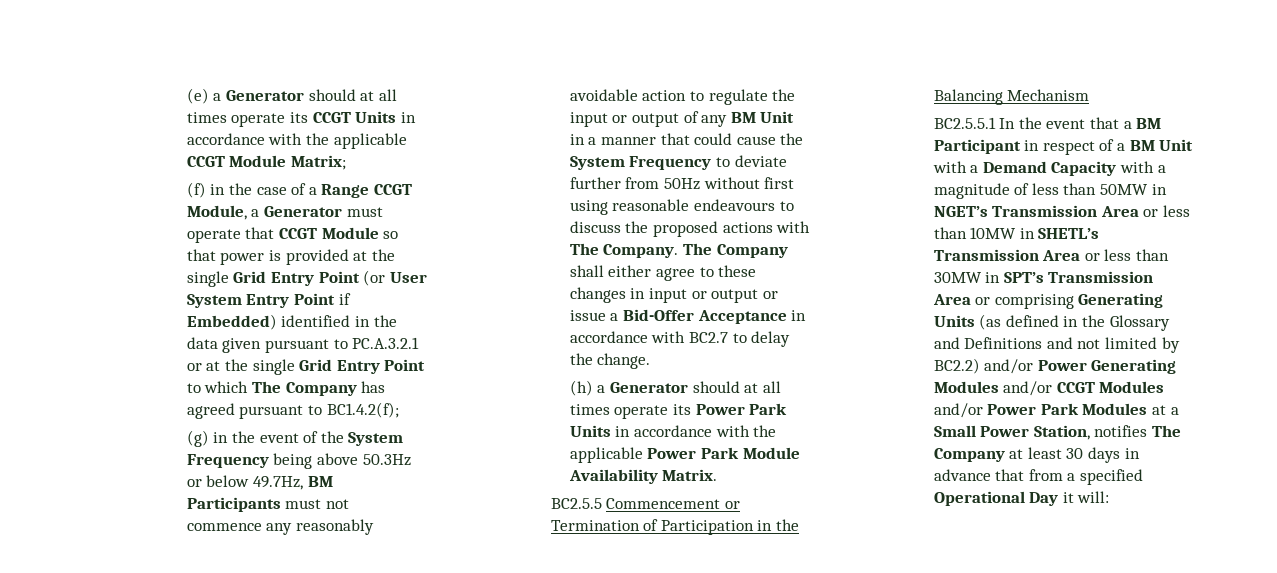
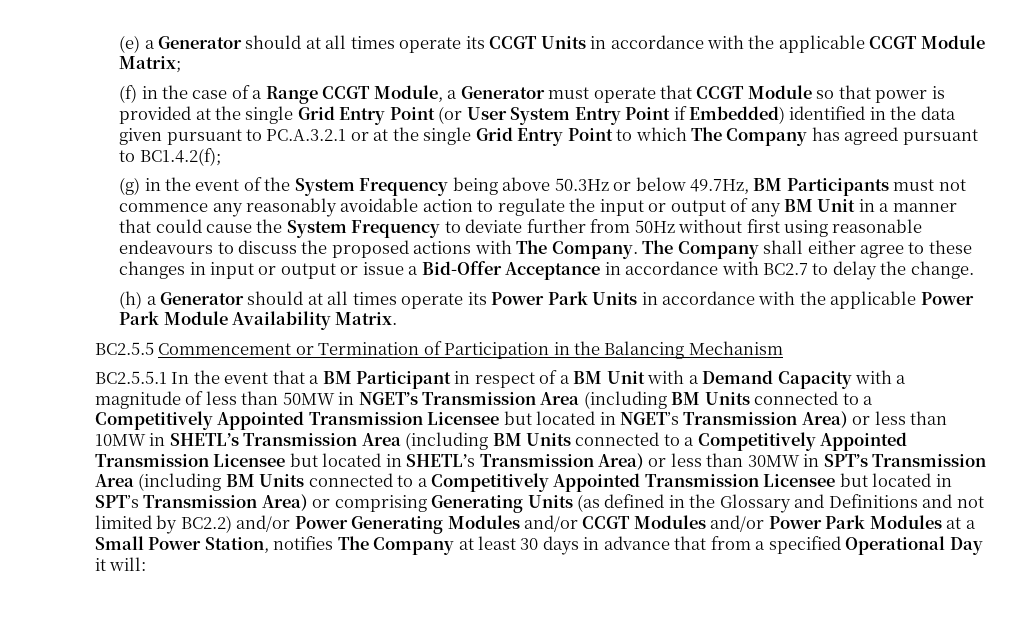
- BC2.5.5.1 In the event that a BM Participant in respect of a BM Unit with a Demand Capacity with a magnitude of less than 50MW in NGET’s Transmission Area or less than 10MW in SHETL’s Transmission Area or less than 30MW in SPT’s Transmission Area or comprising Generating Units (as defined in the Glossary and Definitions and not limited by BC2.2) and/or Power Generating Modules and/or CCGT Modules and/or Power Park Modules at a Small Power Station, notifies The Company at least 30 days in advance that from a specified Operational Day it will:
+ BC2.5.5.1 In the event that a BM Participant in respect of a BM Unit with a Demand Capacity with a magnitude of less than 50MW in NGET’s Transmission Area (including BM Units connected to a Competitively Appointed Transmission Licensee but located in NGET’s Transmission Area) or less than 10MW in SHETL’s Transmission Area (including BM Units connected to a Competitively Appointed Transmission Licensee but located in SHETL’s Transmission Area) or less than 30MW in SPT’s Transmission Area (including BM Units connected to a Competitively Appointed Transmission Licensee but located in SPT’s Transmission Area) or comprising Generating Units (as defined in the Glossary and Definitions and not limited by BC2.2) and/or Power Generating Modules and/or CCGT Modules and/or Power Park Modules at a Small Power Station, notifies The Company at least 30 days in advance that from a specified Operational Day it will:

